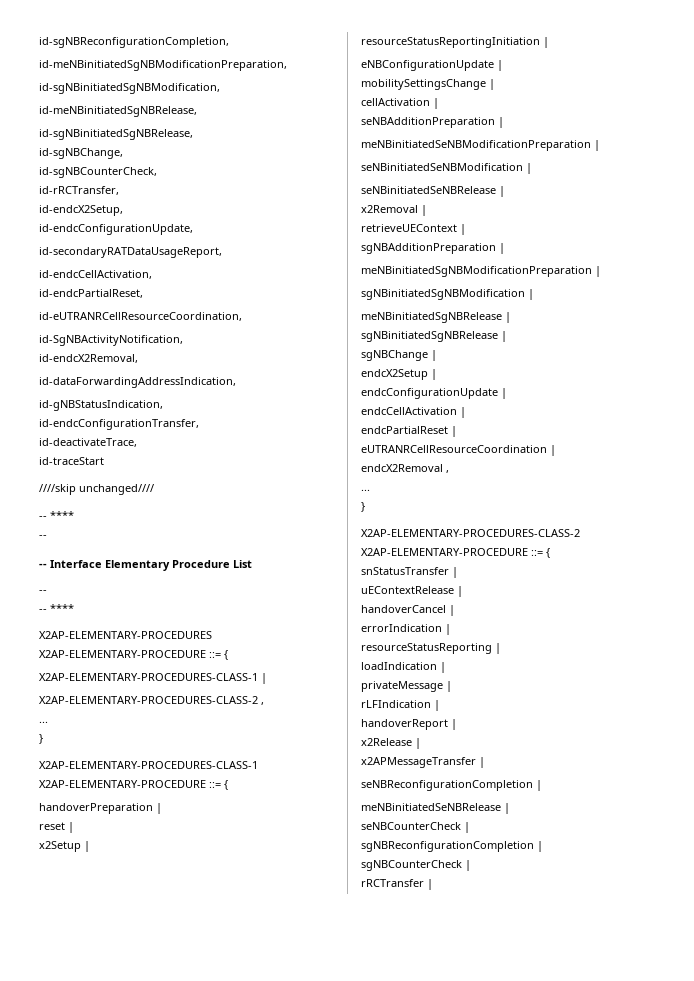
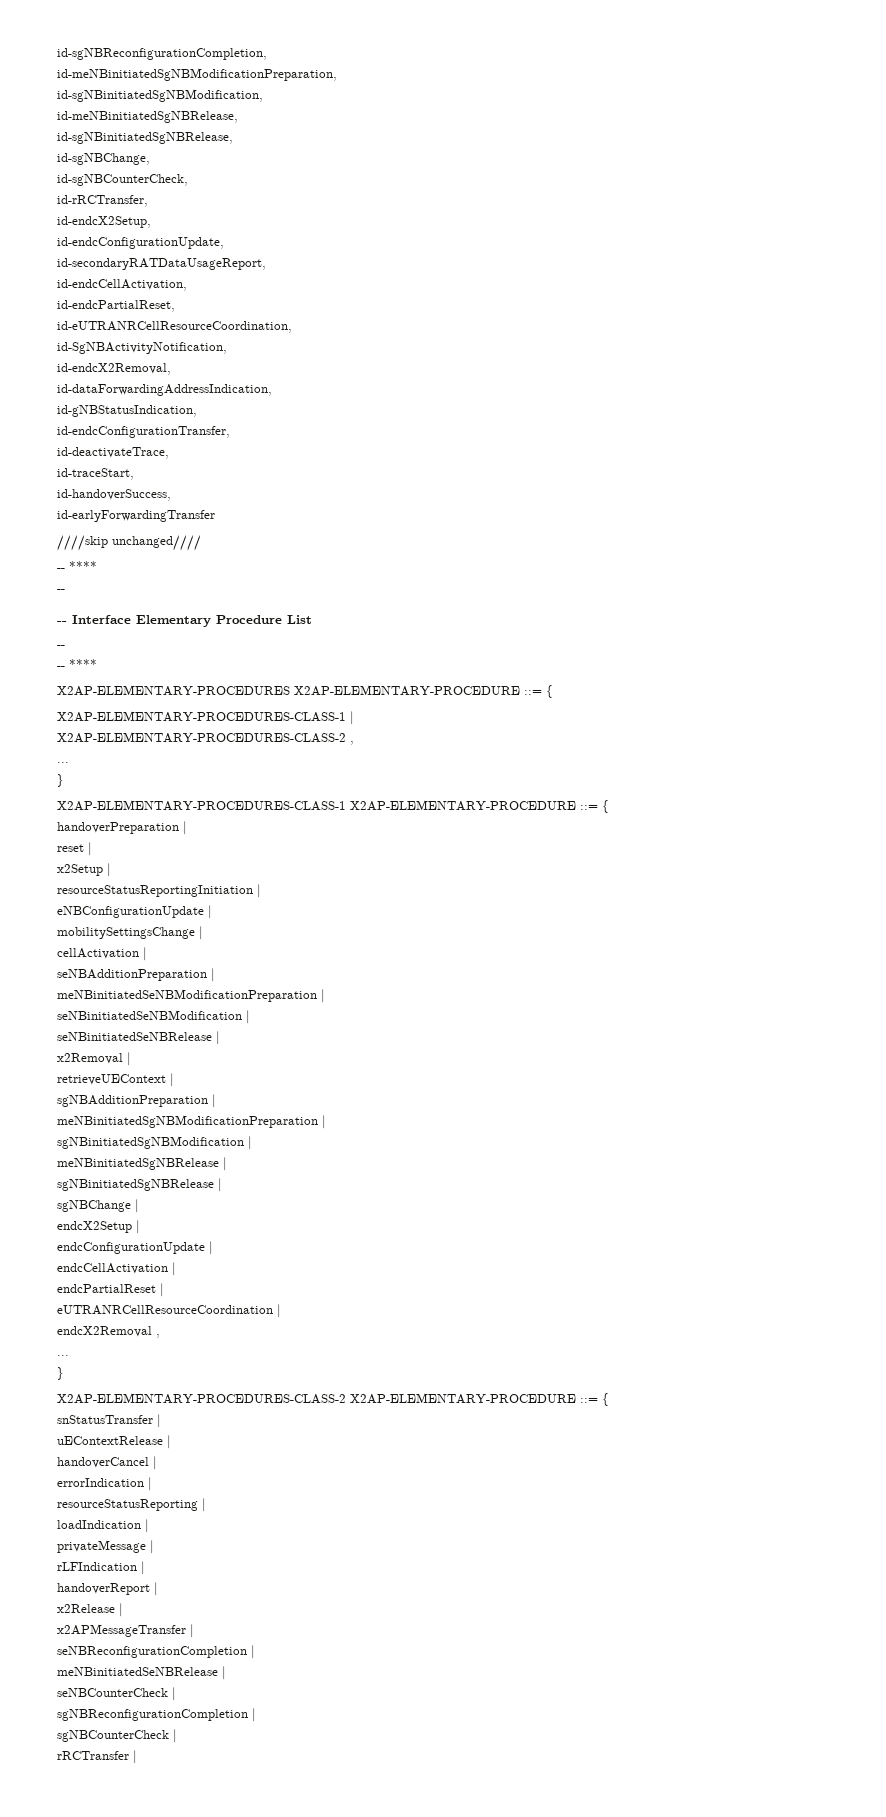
- id-traceStart
+ id-traceStart,
+ id-handoverSuccess,
+ id-earlyForwardingTransfer

